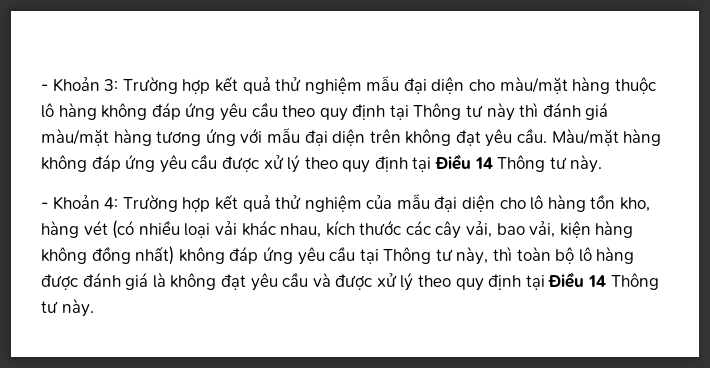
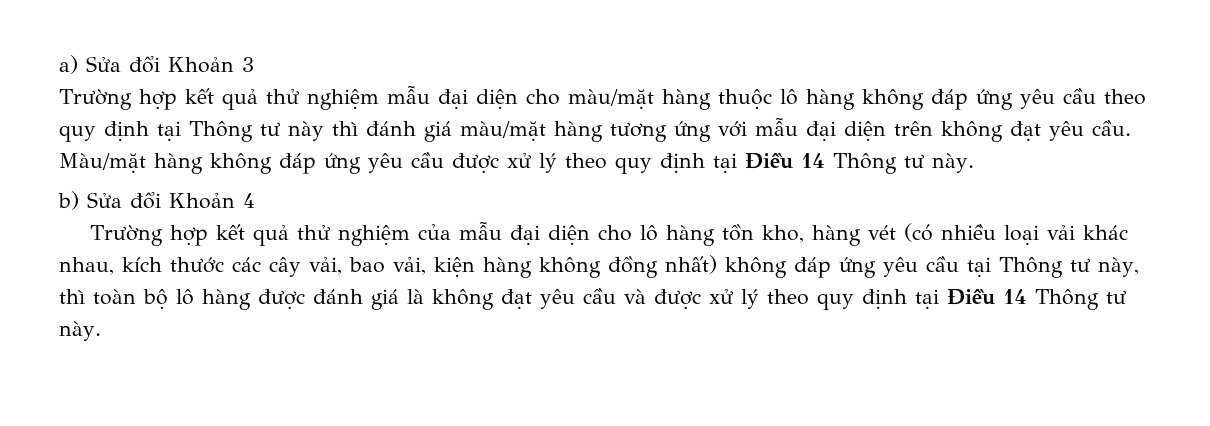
- - Khoản 3: Trường hợp kết quả thử nghiệm mẫu đại diện cho màu/mặt hàng thuộc lô hàng không đáp ứng yêu cầu theo quy định tại Thông tư này thì đánh giá màu/mặt hàng tương ứng với mẫu đại diện trên không đạt yêu cầu.
+ a) Sửa đổi Khoản 3
+ Trường hợp kết quả thử nghiệm mẫu đại diện cho màu/mặt hàng thuộc lô hàng không đáp ứng yêu cầu theo quy định tại Thông tư này thì đánh giá màu/mặt hàng tương ứng với mẫu đại diện trên không đạt yêu cầu.
- - Khoản 4: Trường hợp kết quả thử nghiệm của mẫu đại diện cho lô hàng tồn kho, hàng vét (có nhiều loại vải khác nhau, kích thước các cây vải, bao vải, kiện hàng không đồng nhất) không đáp ứng yêu cầu tại Thông tư này, thì toàn bộ lô hàng được đánh giá là không đạt yêu cầu và được xử lý theo quy định tại Điều 14 Thông tư này.
+ b) Sửa đổi Khoản 4
+ Trường hợp kết quả thử nghiệm của mẫu đại diện cho lô hàng tồn kho, hàng vét (có nhiều loại vải khác nhau, kích thước các cây vải, bao vải, kiện hàng không đồng nhất) không đáp ứng yêu cầu tại Thông tư này, thì toàn bộ lô hàng được đánh giá là không đạt yêu cầu và được xử lý theo quy định tại Điều 14 Thông tư này.

